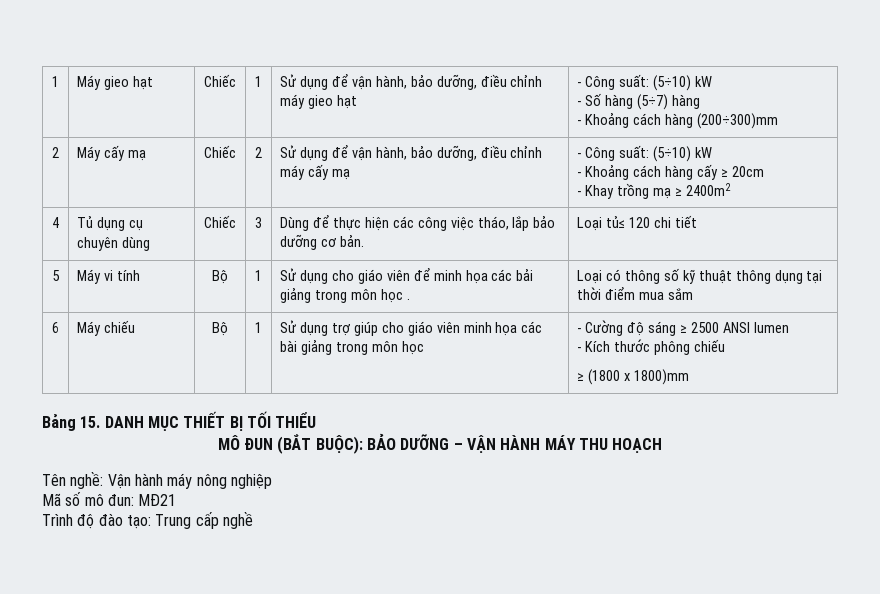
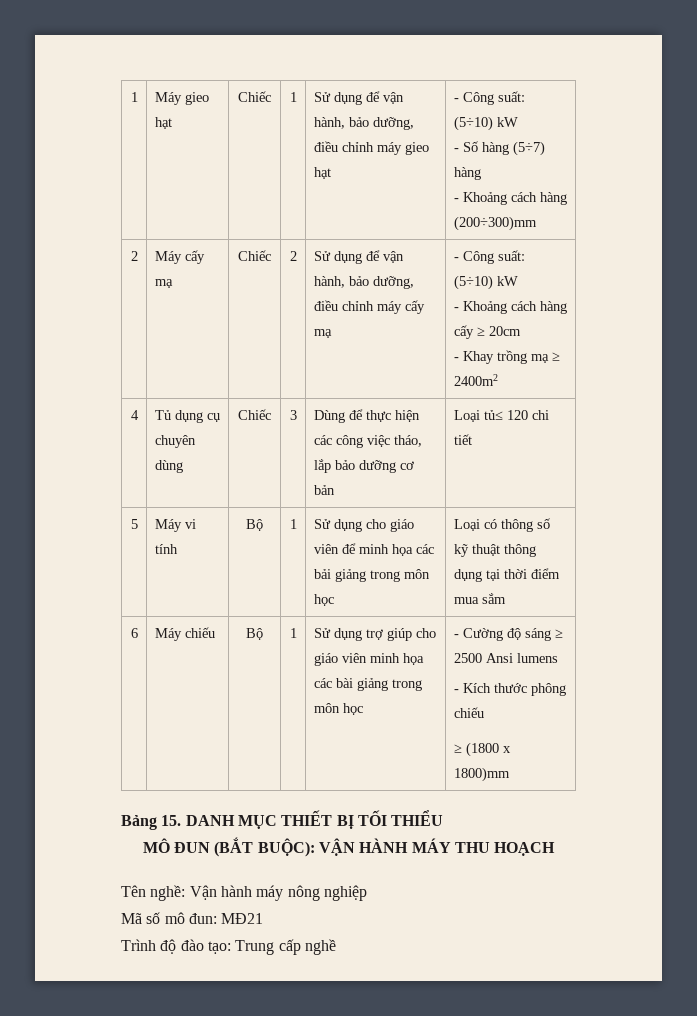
- 4 | Tủ dụng cụ chuyên dùng | Chiếc | 3 | Dùng để thực hiện các công việc tháo, lắp bảo dưỡng cơ bản. | Loại tủ≤ 120 chi tiết
+ 4 | Tủ dụng cụ chuyên dùng | Chiếc | 3 | Dùng để thực hiện các công việc tháo, lắp bảo dưỡng cơ bản | Loại tủ≤ 120 chi tiết
- 5 | Máy vi tính | Bộ | 1 | Sử dụng cho giáo viên để minh họa các bải giảng trong môn học . | Loại có thông số kỹ thuật thông dụng tại thời điểm mua sắm
+ 5 | Máy vi tính | Bộ | 1 | Sử dụng cho giáo viên để minh họa các bải giảng trong môn học | Loại có thông số kỹ thuật thông dụng tại thời điểm mua sắm
- 6 | Máy chiếu | Bộ | 1 | Sử dụng trợ giúp cho giáo viên minh họa các bài giảng trong môn học | - Cường độ sáng ≥ 2500 ANSI lumen
+ 6 | Máy chiếu | Bộ | 1 | Sử dụng trợ giúp cho giáo viên minh họa các bài giảng trong môn học | - Cường độ sáng ≥ 2500 Ansi lumens
- MÔ ĐUN (BẮT BUỘC): BẢO DƯỠNG – VẬN HÀNH MÁY THU HOẠCH
+ MÔ ĐUN (BẮT BUỘC): VẬN HÀNH MÁY THU HOẠCH

